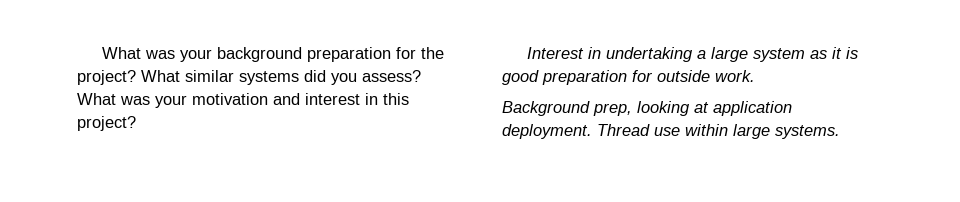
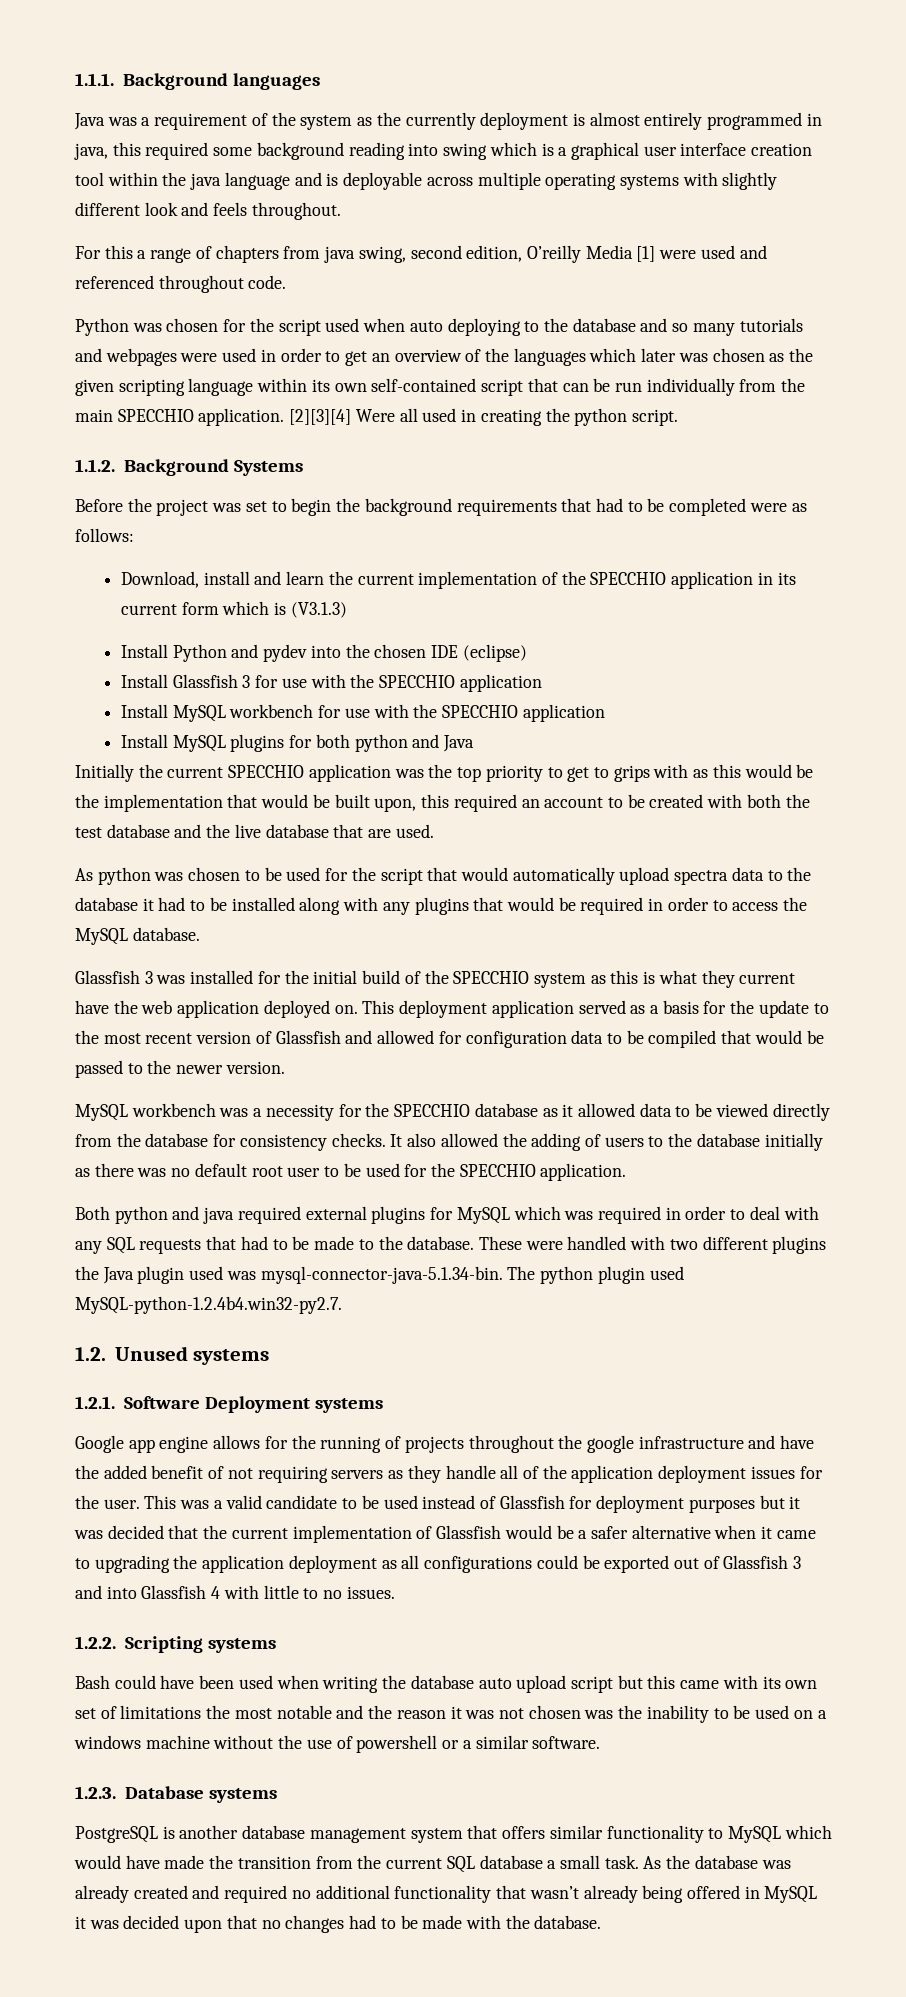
- What was your background preparation for the project? What similar systems did you assess? What was your motivation and interest in this project?
- Interest in undertaking a large system as it is good preparation for outside work.
- Background prep, looking at application deployment. Thread use within large systems.
+ 1.1.1. Background languages
+ Java was a requirement of the system as the currently deployment is almost entirely programmed in java, this required some background reading into swing which is a graphical user interface creation tool within the java language and is deployable across multiple operating systems with slightly different look and feels throughout.
+ For this a range of chapters from java swing, second edition, O’reilly Media [1] were used and referenced throughout code.
+ Python was chosen for the script used when auto deploying to the database and so many tutorials and webpages were used in order to get an overview of the languages which later was chosen as the given scripting language within its own self-contained script that can be run individually from the main SPECCHIO application. [2][3][4] Were all used in creating the python script.
+ 1.1.2. Background Systems
+ Before the project was set to begin the background requirements that had to be completed were as follows:
+ Download, install and learn the current implementation of the SPECCHIO application in its current form which is (V3.1.3)
+ Install Python and pydev into the chosen IDE (eclipse)
+ Install Glassfish 3 for use with the SPECCHIO application
+ Install MySQL workbench for use with the SPECCHIO application
+ Install MySQL plugins for both python and Java
+ Initially the current SPECCHIO application was the top priority to get to grips with as this would be the implementation that would be built upon, this required an account to be created with both the test database and the live database that are used.
+ As python was chosen to be used for the script that would automatically upload spectra data to the database it had to be installed along with any plugins that would be required in order to access the MySQL database.
+ Glassfish 3 was installed for the initial build of the SPECCHIO system as this is what they current have the web application deployed on. This deployment application served as a basis for the update to the most recent version of Glassfish and allowed for configuration data to be compiled that would be passed to the newer version.
+ MySQL workbench was a necessity for the SPECCHIO database as it allowed data to be viewed directly from the database for consistency checks. It also allowed the adding of users to the database initially as there was no default root user to be used for the SPECCHIO application.
+ Both python and java required external plugins for MySQL which was required in order to deal with any SQL requests that had to be made to the database. These were handled with two different plugins the Java plugin used was mysql-connector-java-5.1.34-bin. The python plugin used MySQL-python-1.2.4b4.win32-py2.7.
+ 1.2. Unused systems
+ 1.2.1. Software Deployment systems
+ Google app engine allows for the running of projects throughout the google infrastructure and have the added benefit of not requiring servers as they handle all of the application deployment issues for the user. This was a valid candidate to be used instead of Glassfish for deployment purposes but it was decided that the current implementation of Glassfish would be a safer alternative when it came to upgrading the application deployment as all configurations could be exported out of Glassfish 3 and into Glassfish 4 with little to no issues.
+ 1.2.2. Scripting systems
+ Bash could have been used when writing the database auto upload script but this came with its own set of limitations the most notable and the reason it was not chosen was the inability to be used on a windows machine without the use of powershell or a similar software.
+ 1.2.3. Database systems
+ PostgreSQL is another database management system that offers similar functionality to MySQL which would have made the transition from the current SQL database a small task. As the database was already created and required no additional functionality that wasn’t already being offered in MySQL it was decided upon that no changes had to be made with the database.

